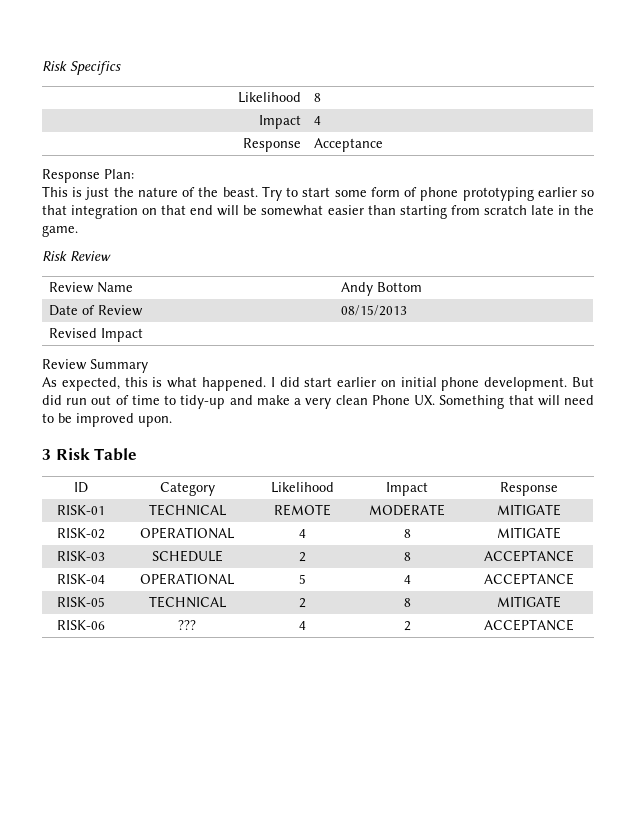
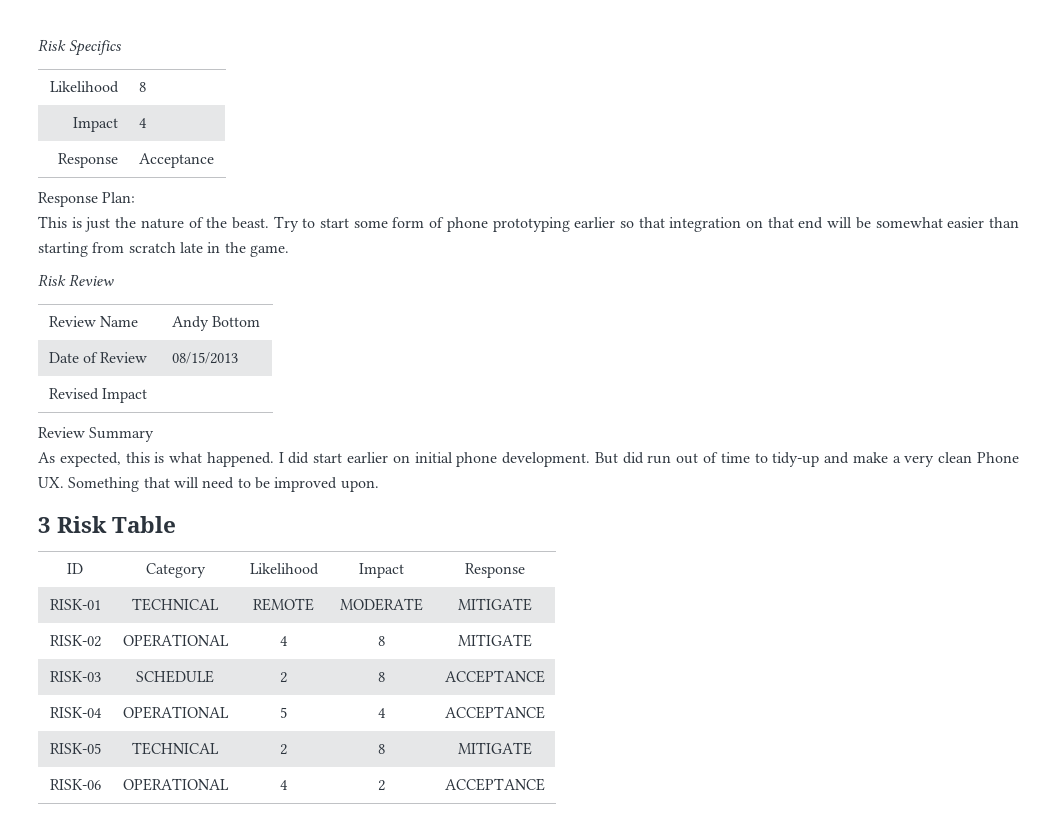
- RISK-06 | ??? | 4 | 2 | ACCEPTANCE
+ RISK-06 | OPERATIONAL | 4 | 2 | ACCEPTANCE

